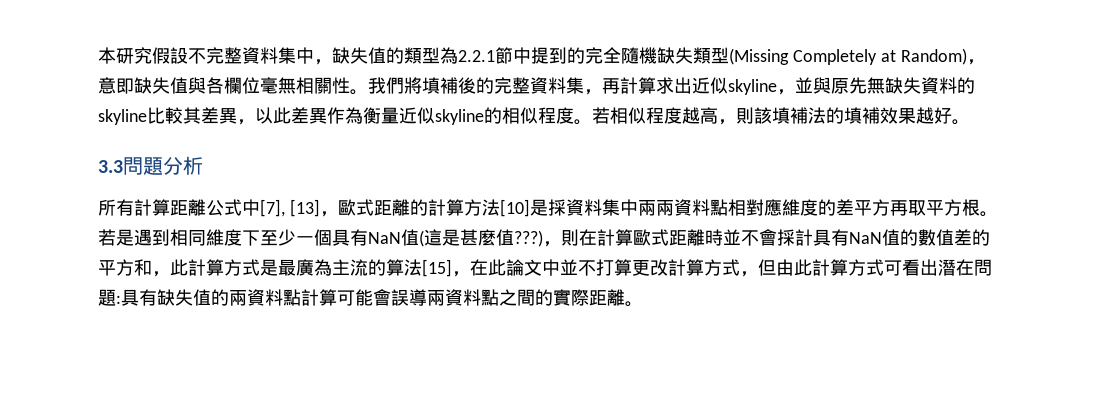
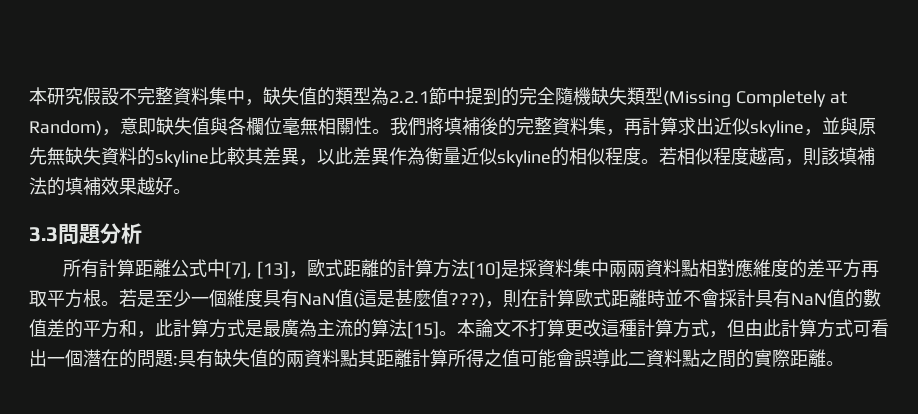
- 若是遇到相同維度下至少一個具有NaN值(這是甚麼值???)
+ 若是至少一個維度具有NaN值(這是甚麼值???)
- ，則在計算歐式距離時並不會採計具有NaN值的數值差的平方和，此計算方式是最廣為主流的算法[15]，在此論文中並不打算更改計算方式，但由此計算方式可看出潛在問題:具有缺失值的兩資料點計算可能會誤導兩資料點之間的實際距離。
+ ，則在計算歐式距離時並不會採計具有NaN值的數值差的平方和，此計算方式是最廣為主流的算法[15]。本論文不打算更改這種計算方式，但由此計算方式可看出一個潛在的問題:具有缺失值的兩資料點其距離計算所得之值可能會誤導此二資料點之間的實際距離。

